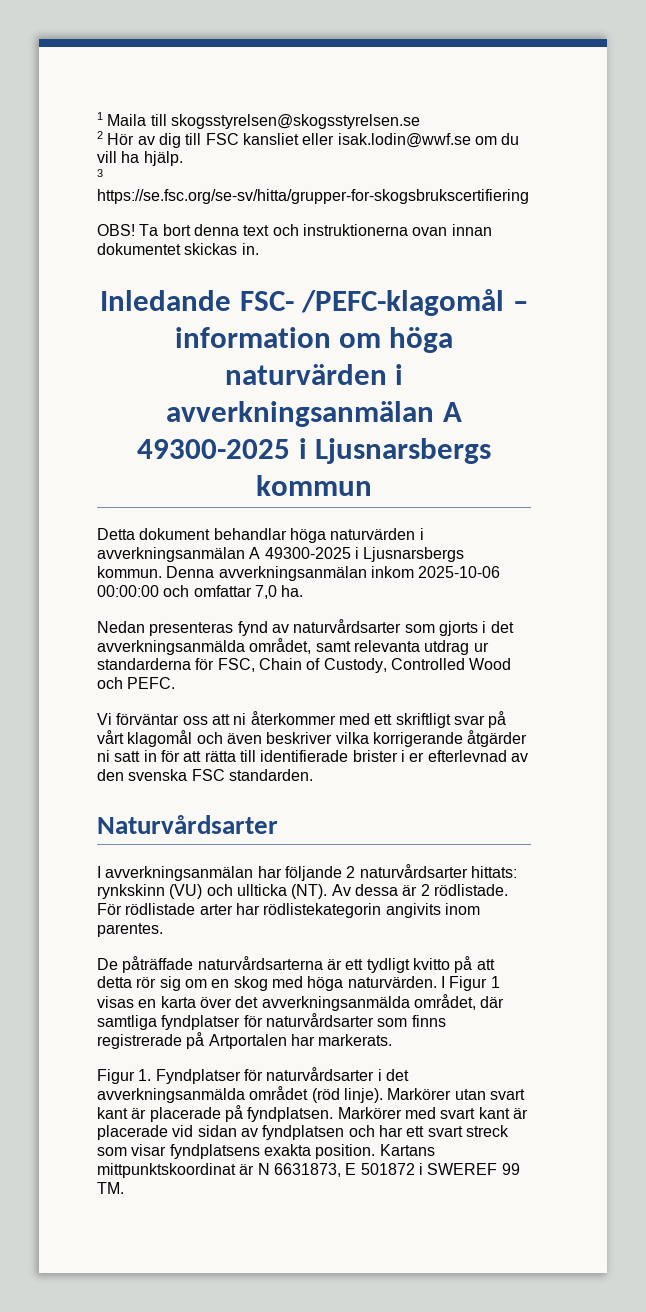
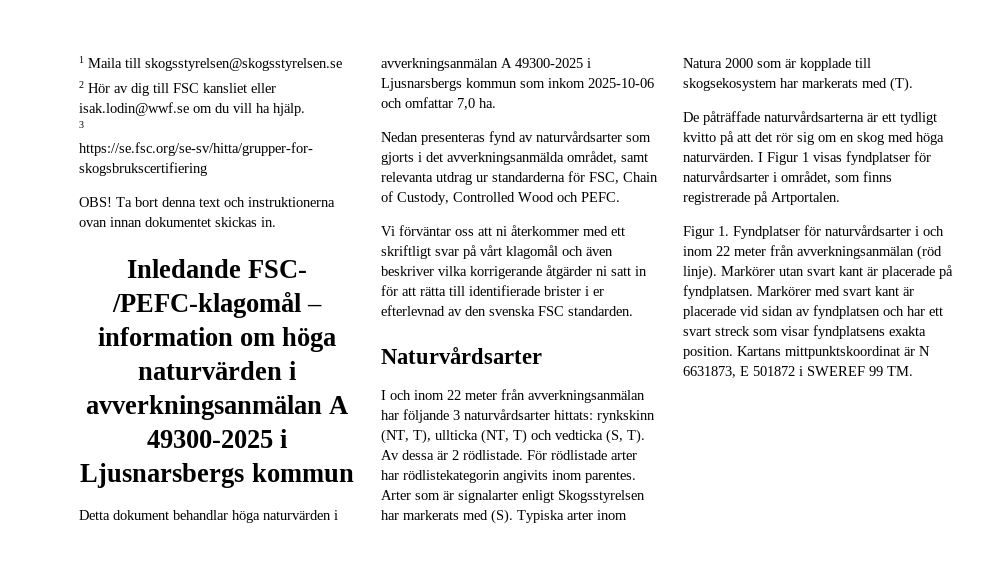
- Detta dokument behandlar höga naturvärden i avverkningsanmälan A 49300-2025 i Ljusnarsbergs kommun. Denna avverkningsanmälan inkom 2025-10-06 00:00:00 och omfattar 7,0 ha.
+ Detta dokument behandlar höga naturvärden i avverkningsanmälan A 49300-2025 i Ljusnarsbergs kommun som inkom 2025-10-06 och omfattar 7,0 ha.
- I avverkningsanmälan har följande 2 naturvårdsarter hittats: rynkskinn (VU) och ullticka (NT). Av dessa är 2 rödlistade.
+ I och inom 22 meter från avverkningsanmälan har följande 3 naturvårdsarter hittats: rynkskinn (NT, T), ullticka (NT, T) och vedticka (S, T). Av dessa är 2 rödlistade.
+ Arter som är signalarter enligt Skogsstyrelsen har markerats med (S). Typiska arter inom Natura 2000 som är kopplade till skogsekosystem har markerats med (T).
- De påträffade naturvårdsarterna är ett tydligt kvitto på att detta rör sig om en skog med höga naturvärden.
+ De påträffade naturvårdsarterna är ett tydligt kvitto på att det rör sig om en skog med höga naturvärden.
- I Figur 1 visas en karta över det avverkningsanmälda området, där samtliga fyndplatser för naturvårdsarter som finns registrerade på Artportalen har markerats.
+ I Figur 1 visas fyndplatser för naturvårdsarter i området, som finns registrerade på Artportalen.
- Figur 1. Fyndplatser för naturvårdsarter i det avverkningsanmälda området (röd linje).
+ Figur 1. Fyndplatser för naturvårdsarter i och inom 22 meter från avverkningsanmälan (röd linje).

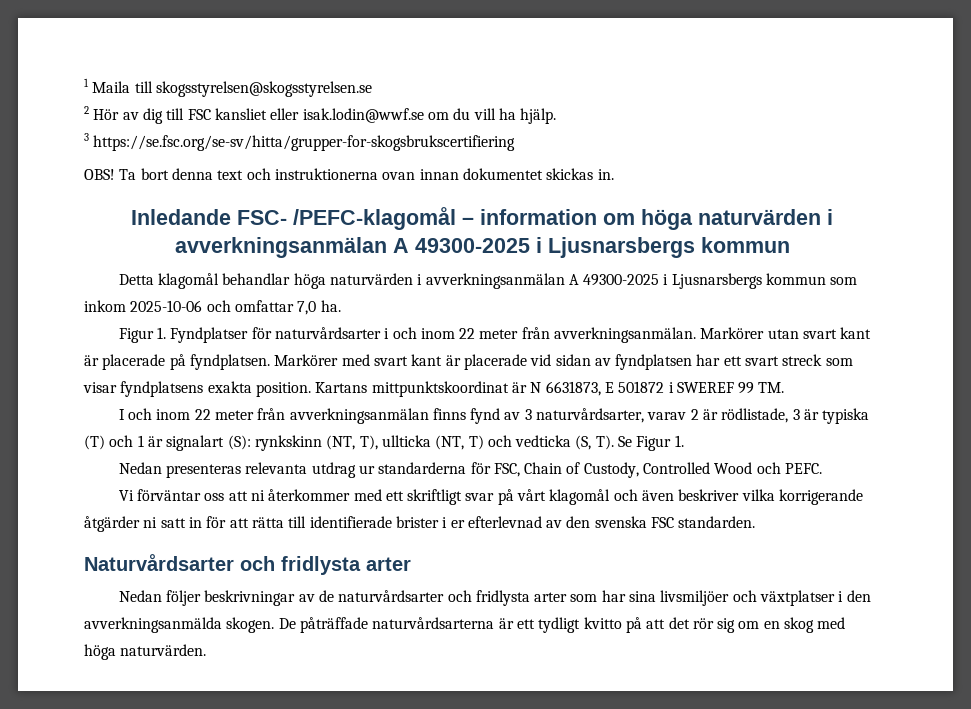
- Detta dokument behandlar höga naturvärden i avverkningsanmälan A 49300-2025 i Ljusnarsbergs kommun som inkom 2025-10-06 och omfattar 7,0 ha.
+ Detta klagomål behandlar höga naturvärden i avverkningsanmälan A 49300-2025 i Ljusnarsbergs kommun som inkom 2025-10-06 och omfattar 7,0 ha.
- Nedan presenteras fynd av naturvårdsarter som gjorts i det avverkningsanmälda området, samt relevanta utdrag ur standarderna för FSC, Chain of Custody, Controlled Wood och PEFC.
+ Figur 1. Fyndplatser för naturvårdsarter i och inom 22 meter från avverkningsanmälan. Markörer utan svart kant är placerade på fyndplatsen. Markörer med svart kant är placerade vid sidan av fyndplatsen har ett svart streck som visar fyndplatsens exakta position. Kartans mittpunktskoordinat är N 6631873, E 501872 i SWEREF 99 TM.
+ I och inom 22 meter från avverkningsanmälan finns fynd av 3 naturvårdsarter, varav 2 är rödlistade, 3 är typiska (T) och 1 är signalart (S): rynkskinn (NT, T), ullticka (NT, T) och vedticka (S, T). Se Figur 1.
+ Nedan presenteras relevanta utdrag ur standarderna för FSC, Chain of Custody, Controlled Wood och PEFC.
- Naturvårdsarter
- I och inom 22 meter från avverkningsanmälan har följande 3 naturvårdsarter hittats: rynkskinn (NT, T), ullticka (NT, T) och vedticka (S, T). Av dessa är 2 rödlistade. För rödlistade arter har rödlistekategorin angivits inom parentes. Arter som är signalarter enligt Skogsstyrelsen har markerats med (S). Typiska arter inom Natura 2000 som är kopplade till skogsekosystem har markerats med (T).
- De påträffade naturvårdsarterna är ett tydligt kvitto på att det rör sig om en skog med höga naturvärden. I Figur 1 visas fyndplatser för naturvårdsarter i området, som finns registrerade på Artportalen.
- Figur 1. Fyndplatser för naturvårdsarter i och inom 22 meter från avverkningsanmälan (röd linje). Markörer utan svart kant är placerade på fyndplatsen. Markörer med svart kant är placerade vid sidan av fyndplatsen och har ett svart streck som visar fyndplatsens exakta position. Kartans mittpunktskoordinat är N 6631873, E 501872 i SWEREF 99 TM.
+ Naturvårdsarter och fridlysta arter
+ Nedan följer beskrivningar av de naturvårdsarter och fridlysta arter som har sina livsmiljöer och växtplatser i den avverkningsanmälda skogen. De påträffade naturvårdsarterna är ett tydligt kvitto på att det rör sig om en skog med höga naturvärden.

